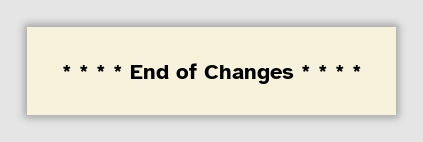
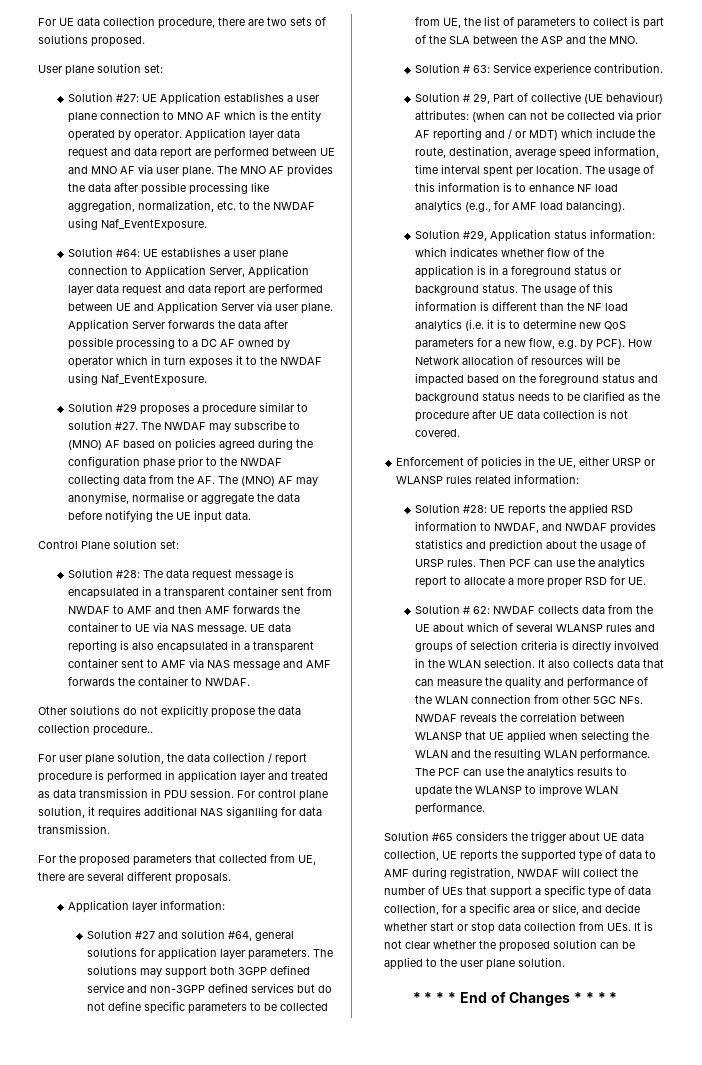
+ For UE data collection procedure, there are two sets of solutions proposed.
+ User plane solution set:
+ Solution #27: UE Application establishes a user plane connection to MNO AF which is the entity operated by operator. Application layer data request and data report are performed between UE and MNO AF via user plane. The MNO AF provides the data after possible processing like aggregation, normalization, etc. to the NWDAF using Naf_EventExposure.
+ Solution #64: UE establishes a user plane connection to Application Server, Application layer data request and data report are performed between UE and Application Server via user plane. Application Server forwards the data after possible processing to a DC AF owned by operator which in turn exposes it to the NWDAF using Naf_EventExposure.
+ Solution #29 proposes a procedure similar to solution #27. The NWDAF may subscribe to (MNO) AF based on policies agreed during the configuration phase prior to the NWDAF collecting data from the AF. The (MNO) AF may anonymise, normalise or aggregate the data before notifying the UE input data.
+ Control Plane solution set:
+ Solution #28: The data request message is encapsulated in a transparent container sent from NWDAF to AMF and then AMF forwards the container to UE via NAS message. UE data reporting is also encapsulated in a transparent container sent to AMF via NAS message and AMF forwards the container to NWDAF.
+ Other solutions do not explicitly propose the data collection procedure..
+ For user plane solution, the data collection / report procedure is performed in application layer and treated as data transmission in PDU session. For control plane solution, it requires additional NAS siganlling for data transmission.
+ For the proposed parameters that collected from UE, there are several different proposals.
+ Application layer information:
+ Solution #27 and solution #64, general solutions for application layer parameters. The solutions may support both 3GPP defined service and non-3GPP defined services but do not define specific parameters to be collected from UE, the list of parameters to collect is part of the SLA between the ASP and the MNO.
+ Solution # 63: Service experience contribution.
+ Solution # 29, Part of collective (UE behaviour) attributes: (when can not be collected via prior AF reporting and / or MDT) which include the route, destination, average speed information, time interval spent per location. The usage of this information is to enhance NF load analytics (e.g., for AMF load balancing).
+ Solution #29, Application status information: which indicates whether flow of the application is in a foreground status or background status. The usage of this information is different than the NF load analytics (i.e. it is to determine new QoS parameters for a new flow, e.g. by PCF). How Network allocation of resources will be impacted based on the foreground status and background status needs to be clarified as the procedure after UE data collection is not covered.
+ Enforcement of policies in the UE, either URSP or WLANSP rules related information:
+ Solution #28: UE reports the applied RSD information to NWDAF, and NWDAF provides statistics and prediction about the usage of URSP rules. Then PCF can use the analytics report to allocate a more proper RSD for UE.
+ Solution # 62: NWDAF collects data from the UE about which of several WLANSP rules and groups of selection criteria is directly involved in the WLAN selection. It also collects data that can measure the quality and performance of the WLAN connection from other 5GC NFs. NWDAF reveals the correlation between WLANSP that UE applied when selecting the WLAN and the resulting WLAN performance. The PCF can use the analytics results to update the WLANSP to improve WLAN performance.
+ Solution #65 considers the trigger about UE data collection, UE reports the supported type of data to AMF during registration, NWDAF will collect the number of UEs that support a specific type of data collection, for a specific area or slice, and decide whether start or stop data collection from UEs. It is not clear whether the proposed solution can be applied to the user plane solution.

